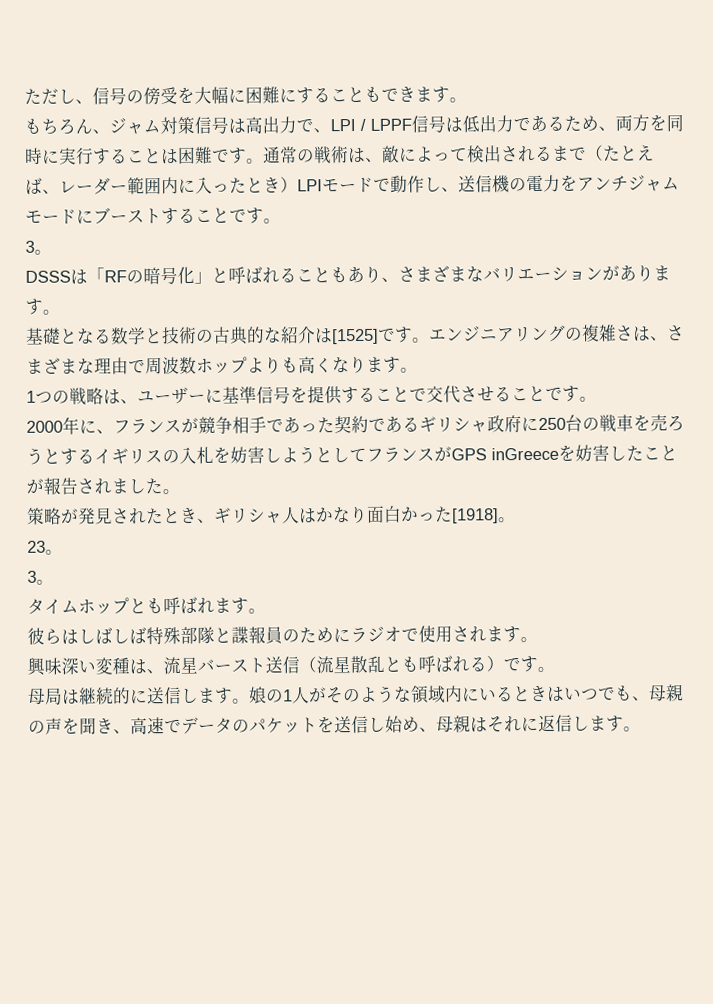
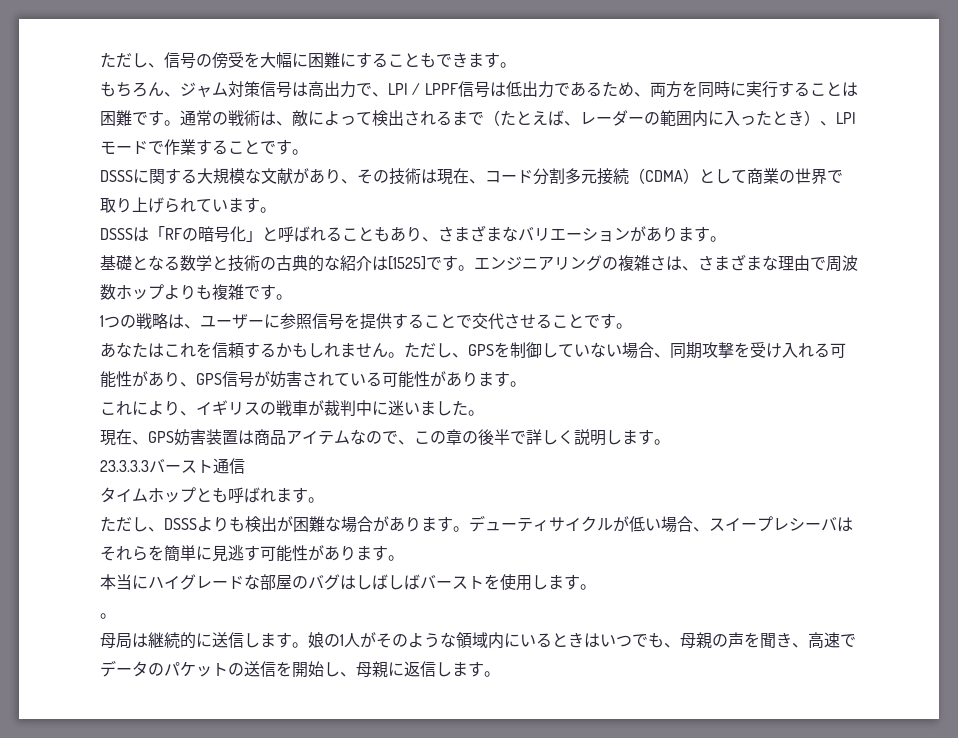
- 通常の戦術は、敵によって検出されるまで（たとえば、レーダー範囲内に入ったとき）LPIモードで動作し、送信機の電力をアンチジャムモードにブーストすることです。
- 3。
+ 通常の戦術は、敵によって検出されるまで（たとえば、レーダーの範囲内に入ったとき）、LPIモードで作業することです。
+ DSSSに関する大規模な文献があり、その技術は現在、コード分割多元接続（CDMA）として商業の世界で取り上げられています。
- エンジニアリングの複雑さは、さまざまな理由で周波数ホップよりも高くなります。
+ エンジニアリングの複雑さは、さまざまな理由で周波数ホップよりも複雑です。
- 1つの戦略は、ユーザーに基準信号を提供することで交代させることです。
+ 1つの戦略は、ユーザーに参照信号を提供することで交代させることです。
- 2000年に、フランスが競争相手であった契約であるギリシャ政府に250台の戦車を売ろうとするイギリスの入札を妨害しようとしてフランスがGPS inGreeceを妨害したことが報告されました。
- 策略が発見されたとき、ギリシャ人はかなり面白かった[1918]。
- 23。
- 3。
+ あなたはこれを信頼するかもしれません。ただし、GPSを制御していない場合、同期攻撃を受け入れる可能性があり、GPS信号が妨害されている可能性があります。
+ これにより、イギリスの戦車が裁判中に迷いました。
+ 現在、GPS妨害装置は商品アイテムなので、この章の後半で詳しく説明します。
+ 23.3.3.3バースト通信
- 彼らはしばしば特殊部隊と諜報員のためにラジオで使用されます。
- 興味深い変種は、流星バースト送信（流星散乱とも呼ばれる）です。
+ ただし、DSSSよりも検出が困難な場合があります。デューティサイクルが低い場合、スイープレシーバはそれらを簡単に見逃す可能性があります。
+ 本当にハイグレードな部屋のバグはしばしばバーストを使用します。
+ 。
- 娘の1人がそのような領域内にいるときはいつでも、母親の声を聞き、高速でデータのパケットを送信し始め、母親はそれに返信します。
+ 娘の1人がそのような領域内にいるときはいつでも、母親の声を聞き、高速でデータのパケットの送信を開始し、母親に返信します。

